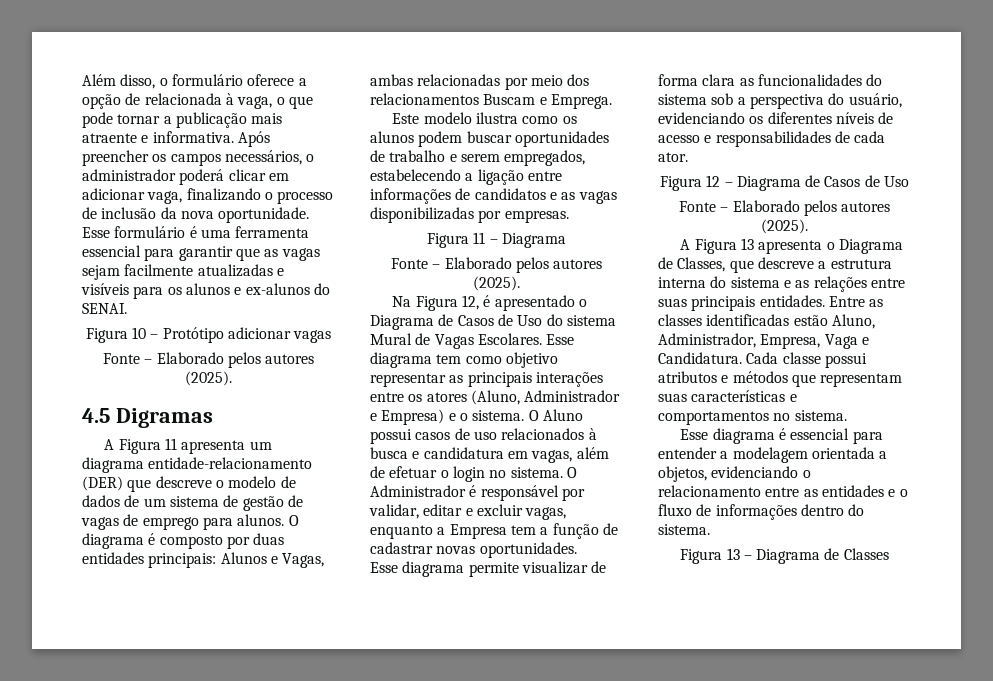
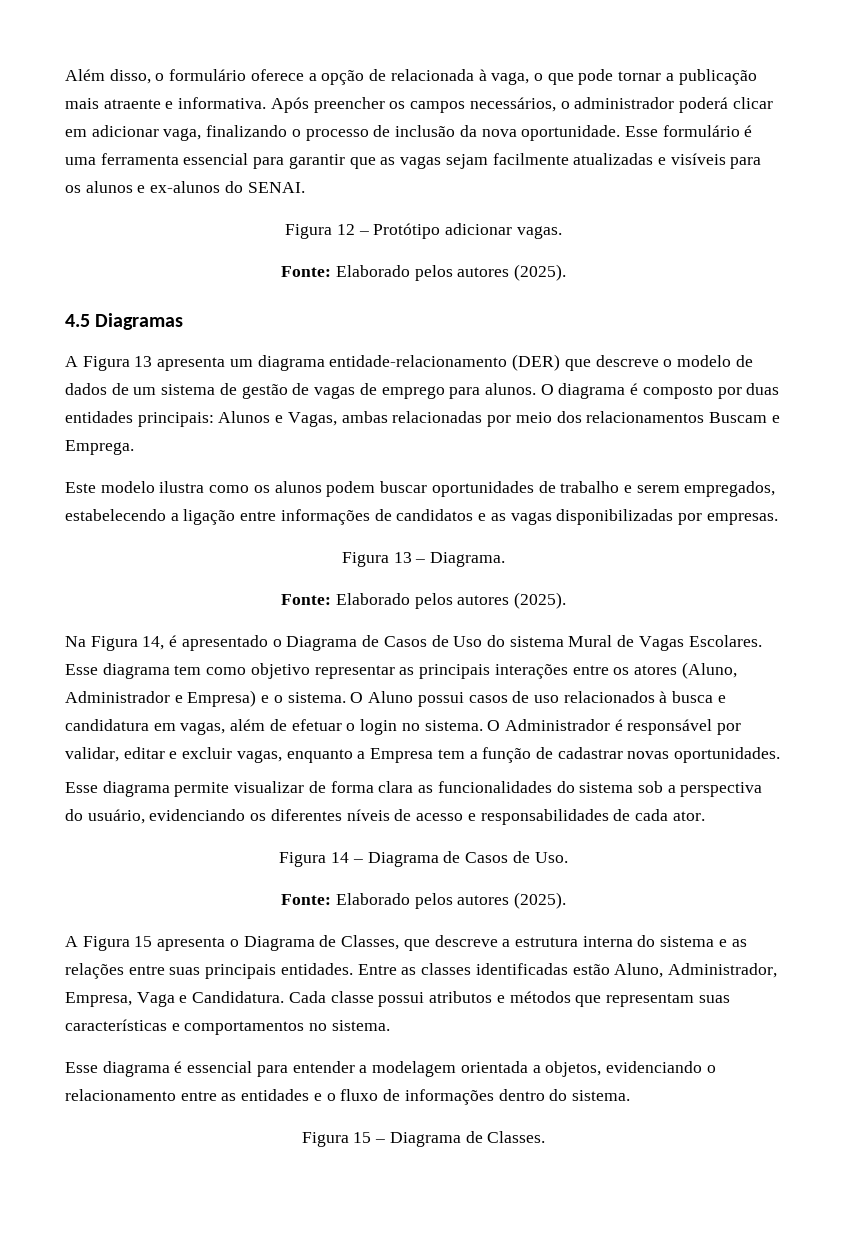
- Figura 10 – Protótipo adicionar vagas
- Fonte – Elaborado pelos autores (2025).
+ Figura 12 – Protótipo adicionar vagas.
+ Fonte: Elaborado pelos autores (2025).
- 4.5 Digramas
- A Figura 11 apresenta um diagrama entidade-relacionamento (DER) que descreve o modelo de dados de um sistema de gestão de vagas de emprego para alunos.
+ 4.5 Diagramas
+ A Figura 13 apresenta um diagrama entidade-relacionamento (DER) que descreve o modelo de dados de um sistema de gestão de vagas de emprego para alunos.
- Figura 11 – Diagrama
- Fonte – Elaborado pelos autores (2025).
+ Figura 13 – Diagrama.
+ Fonte: Elaborado pelos autores (2025).
- Na Figura 12, é apresentado o Diagrama de Casos de Uso do sistema Mural de Vagas Escolares.
+ Na Figura 14, é apresentado o Diagrama de Casos de Uso do sistema Mural de Vagas Escolares.
- Figura 12 – Diagrama de Casos de Uso
- Fonte – Elaborado pelos autores (2025).
+ Figura 14 – Diagrama de Casos de Uso.
+ Fonte: Elaborado pelos autores (2025).
- A Figura 13 apresenta o Diagrama de Classes, que descreve a estrutura interna do sistema e as relações entre suas principais entidades.
+ A Figura 15 apresenta o Diagrama de Classes, que descreve a estrutura interna do sistema e as relações entre suas principais entidades.
- Figura 13 – Diagrama de Classes
+ Figura 15 – Diagrama de Classes.

